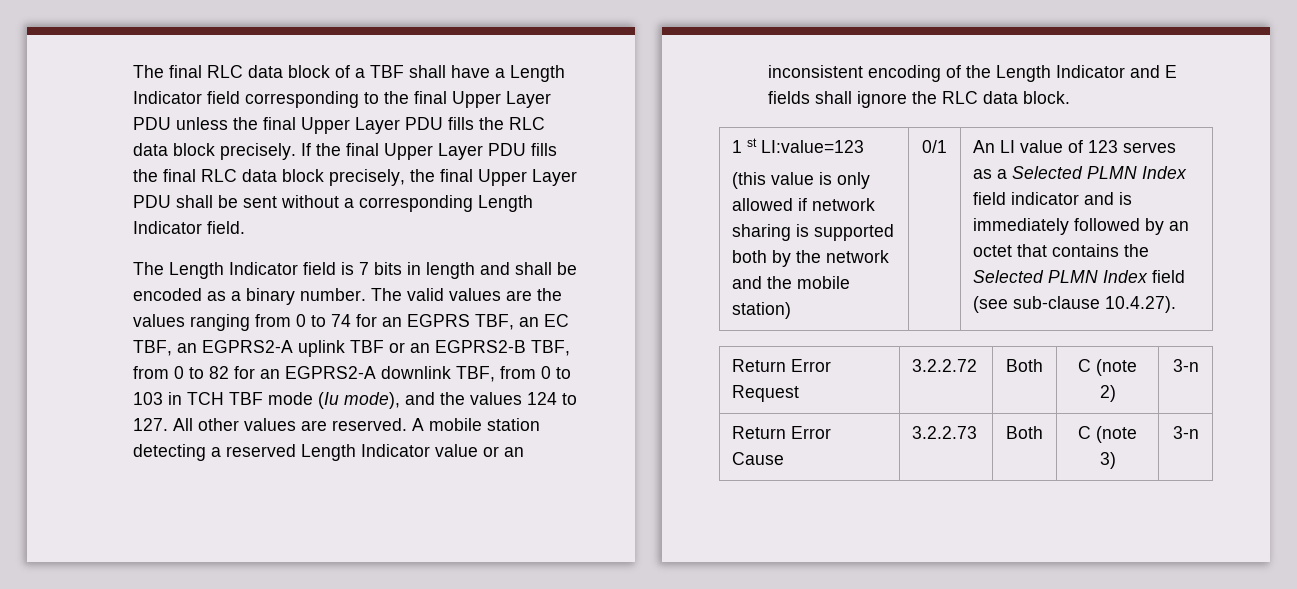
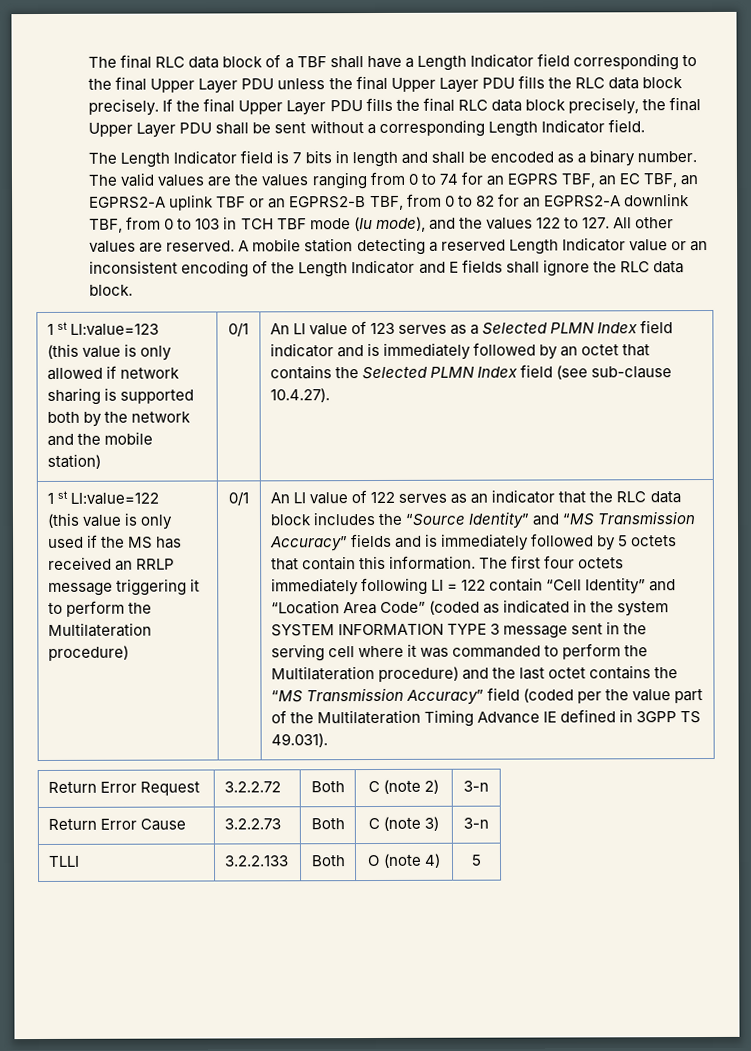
- The valid values are the values ranging from 0 to 74 for an EGPRS TBF, an EC TBF, an EGPRS2-A uplink TBF or an EGPRS2-B TBF, from 0 to 82 for an EGPRS2-A downlink TBF, from 0 to 103 in TCH TBF mode (Iu mode), and the values 124 to 127. All other values are reserved.
+ The valid values are the values ranging from 0 to 74 for an EGPRS TBF, an EC TBF, an EGPRS2-A uplink TBF or an EGPRS2-B TBF, from 0 to 82 for an EGPRS2-A downlink TBF, from 0 to 103 in TCH TBF mode (Iu mode), and the values 122 to 127. All other values are reserved.
+ 1 st LI:value=122
+ (this value is only used if the MS has received an RRLP message triggering it to perform the Multilateration procedure) | 0/1 | An LI value of 122 serves as an indicator that the RLC data block includes the “Source Identity” and “MS Transmission Accuracy” fields and is immediately followed by 5 octets that contain this information. The first four octets immediately following LI = 122 contain “Cell Identity” and “Location Area Code” (coded as indicated in the system SYSTEM INFORMATION TYPE 3 message sent in the serving cell where it was commanded to perform the Multilateration procedure) and the last octet contains the “MS Transmission Accuracy” field (coded per the value part of the Multilateration Timing Advance IE defined in 3GPP TS 49.031).
+ TLLI | 3.2.2.133 | Both | O (note 4) | 5

